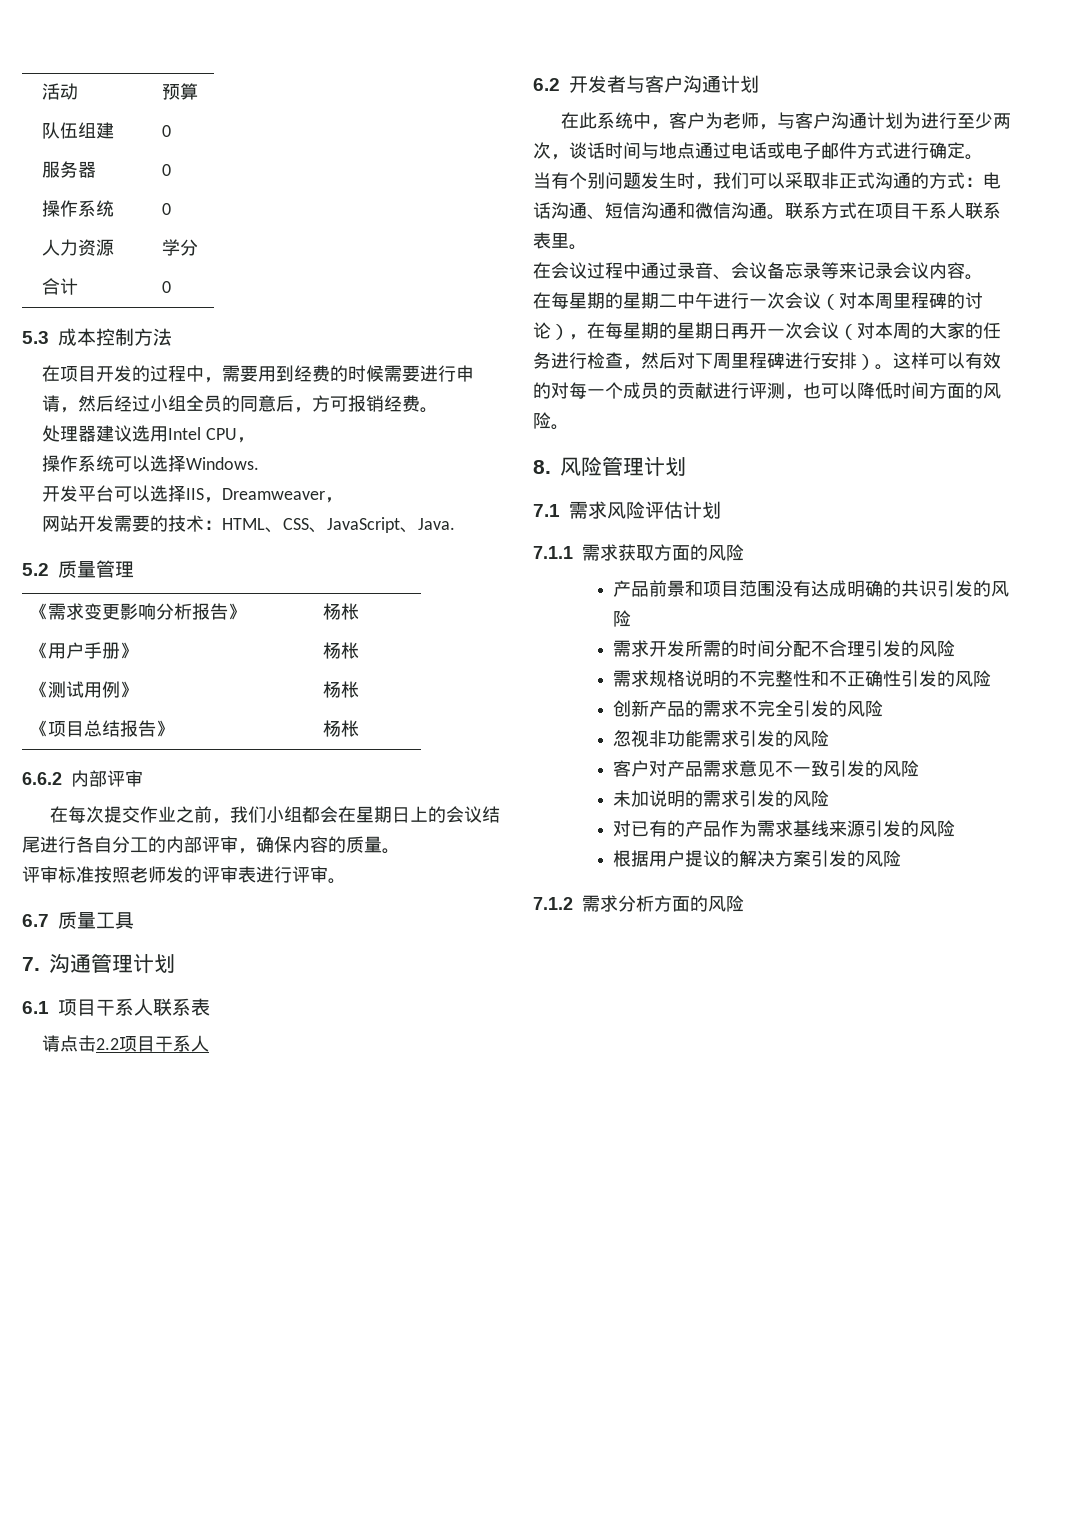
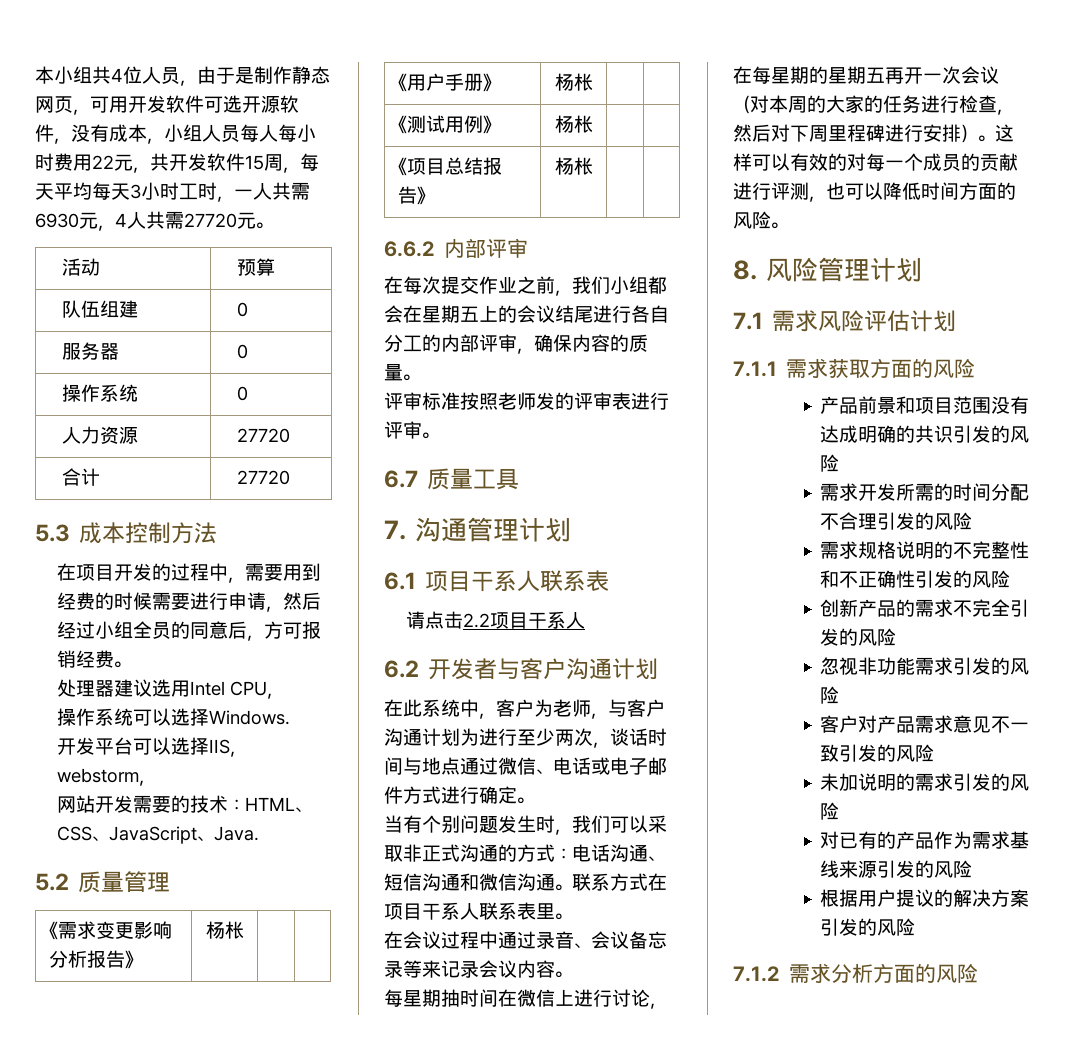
+ 本小组共4位人员，由于是制作静态网页，可用开发软件可选开源软件，没有成本，小组人员每人每小时费用22元，共开发软件15周，每天平均每天3小时工时，一人共需6930元，4人共需27720元。
- 人力资源 | 学分
+ 人力资源 | 27720
- 合计 | 0
+ 合计 | 27720
- 开发平台可以选择IIS，Dreamweaver，
+ 开发平台可以选择IIS，webstorm，
- 在每次提交作业之前，我们小组都会在星期日上的会议结尾进行各自分工的内部评审，确保内容的质量。
+ 在每次提交作业之前，我们小组都会在星期五上的会议结尾进行各自分工的内部评审，确保内容的质量。
- 在此系统中，客户为老师，与客户沟通计划为进行至少两次，谈话时间与地点通过电话或电子邮件方式进行确定。
+ 在此系统中，客户为老师，与客户沟通计划为进行至少两次，谈话时间与地点通过微信、电话或电子邮件方式进行确定。
- 在每星期的星期二中午进行一次会议（对本周里程碑的讨论），在每星期的星期日再开一次会议（对本周的大家的任务进行检查，然后对下周里程碑进行安排）。
+ 每星期抽时间在微信上进行讨论，在每星期的星期五再开一次会议（对本周的大家的任务进行检查，然后对下周里程碑进行安排）。

